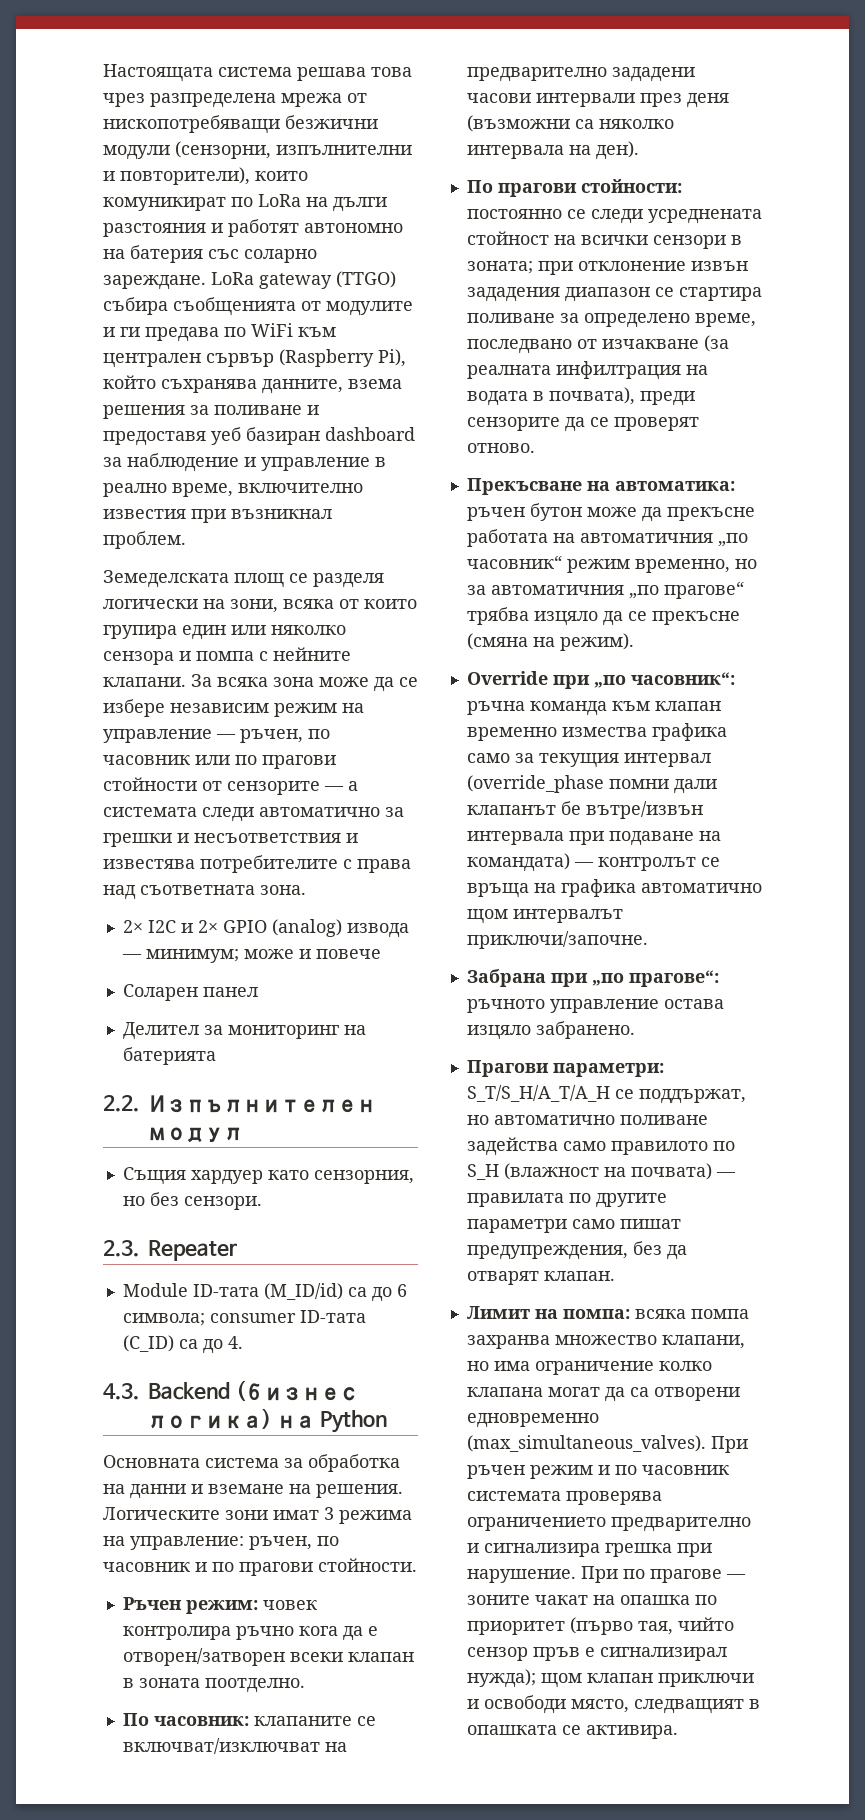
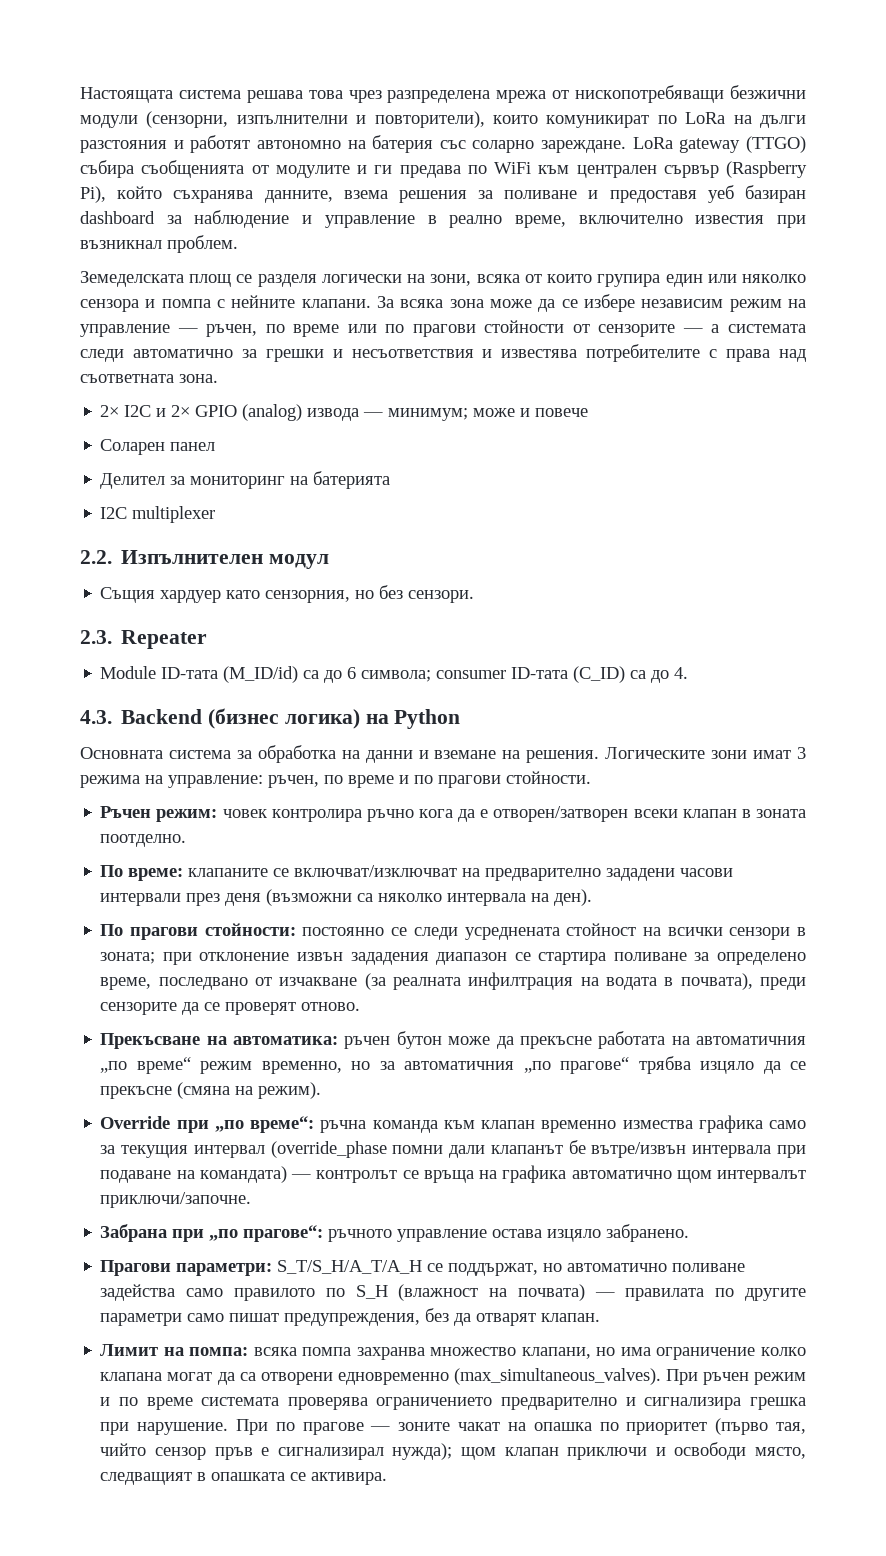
- За всяка зона може да се избере независим режим на управление — ръчен, по часовник или по прагови стойности от сензорите — а системата следи автоматично за грешки и несъответствия и известява потребителите с права над съответната зона.
+ За всяка зона може да се избере независим режим на управление — ръчен, по време или по прагови стойности от сензорите — а системата следи автоматично за грешки и несъответствия и известява потребителите с права над съответната зона.
+ I2C multiplexer
- Логическите зони имат 3 режима на управление: ръчен, по часовник и по прагови стойности.
+ Логическите зони имат 3 режима на управление: ръчен, по време и по прагови стойности.
- По часовник: клапаните се включват/изключват на предварително зададени часови интервали през деня (възможни са няколко интервала на ден).
+ По време: клапаните се включват/изключват на предварително зададени часови интервали през деня (възможни са няколко интервала на ден).
- Прекъсване на автоматика: ръчен бутон може да прекъсне работата на автоматичния „по часовник“ режим временно, но за автоматичния „по прагове“ трябва изцяло да се прекъсне (смяна на режим).
+ Прекъсване на автоматика: ръчен бутон може да прекъсне работата на автоматичния „по време“ режим временно, но за автоматичния „по прагове“ трябва изцяло да се прекъсне (смяна на режим).
- Override при „по часовник“: ръчна команда към клапан временно измества графика само за текущия интервал (override_phase помни дали клапанът бе вътре/извън интервала при подаване на командата) — контролът се връща на графика автоматично щом интервалът приключи/започне.
+ Override при „по време“: ръчна команда към клапан временно измества графика само за текущия интервал (override_phase помни дали клапанът бе вътре/извън интервала при подаване на командата) — контролът се връща на графика автоматично щом интервалът приключи/започне.
- При ръчен режим и по часовник системата проверява ограничението предварително и сигнализира грешка при нарушение.
+ При ръчен режим и по време системата проверява ограничението предварително и сигнализира грешка при нарушение.

